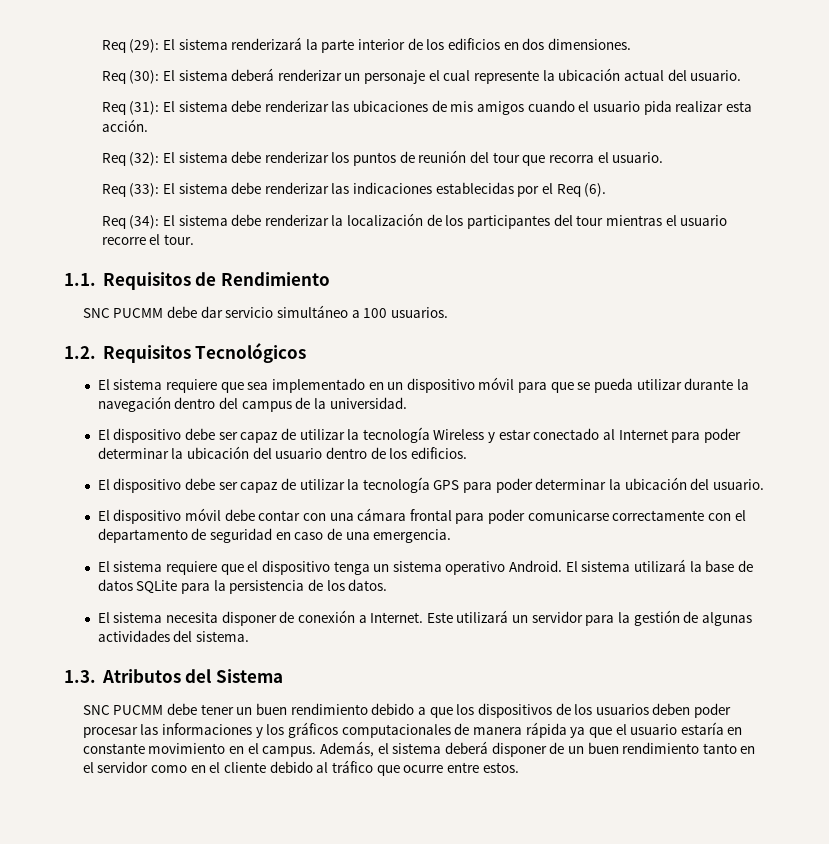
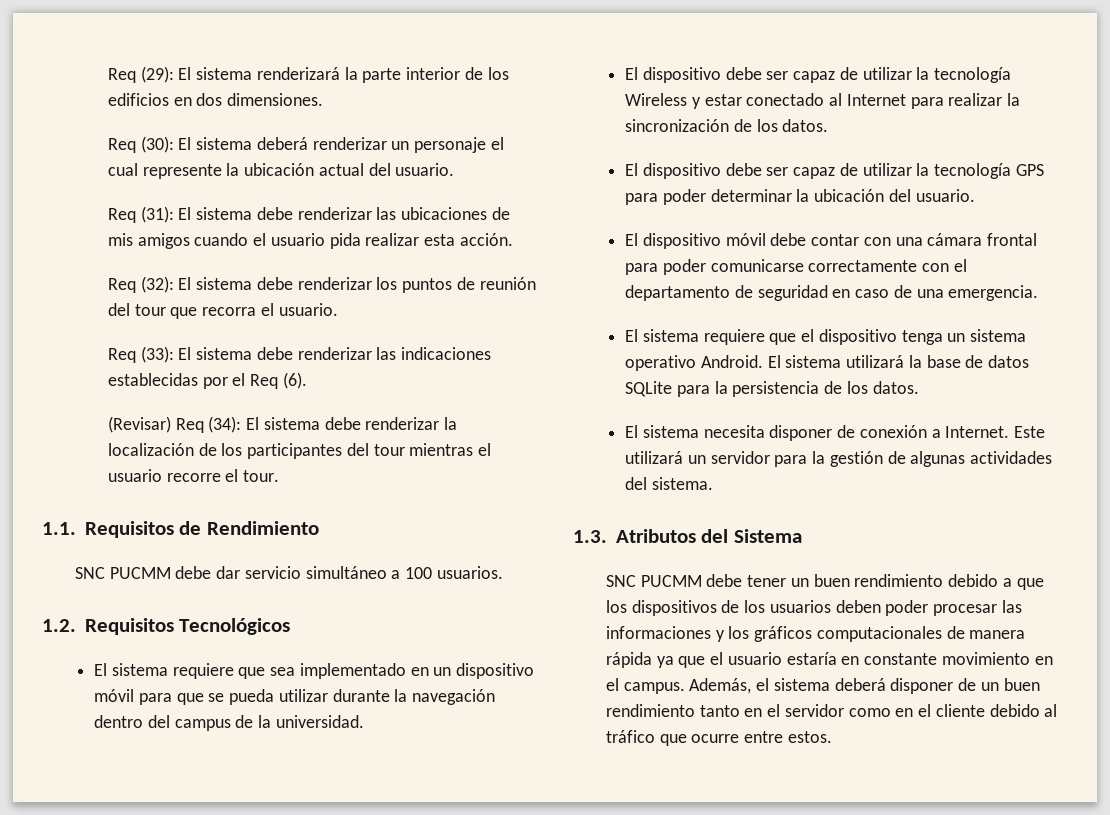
- Req (34): El sistema debe renderizar la localización de los participantes del tour mientras el usuario recorre el tour.
+ (Revisar) Req (34): El sistema debe renderizar la localización de los participantes del tour mientras el usuario recorre el tour.
- El dispositivo debe ser capaz de utilizar la tecnología Wireless y estar conectado al Internet para poder determinar la ubicación del usuario dentro de los edificios.
+ El dispositivo debe ser capaz de utilizar la tecnología Wireless y estar conectado al Internet para realizar la sincronización de los datos.

